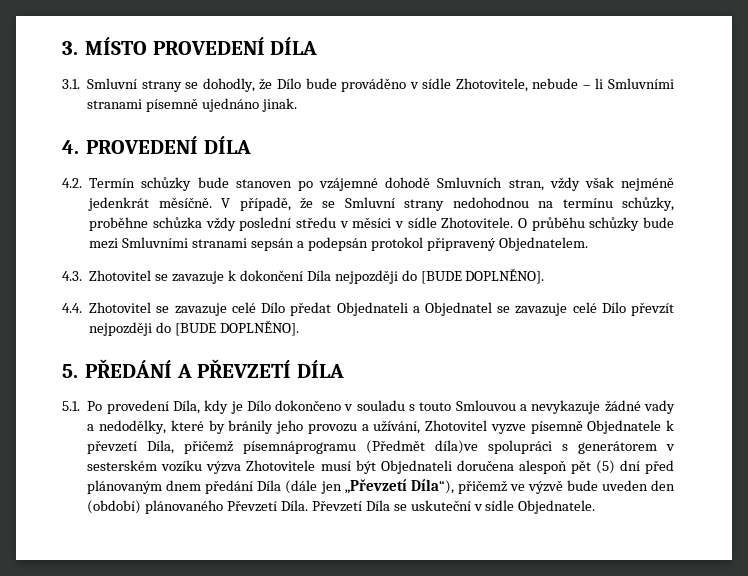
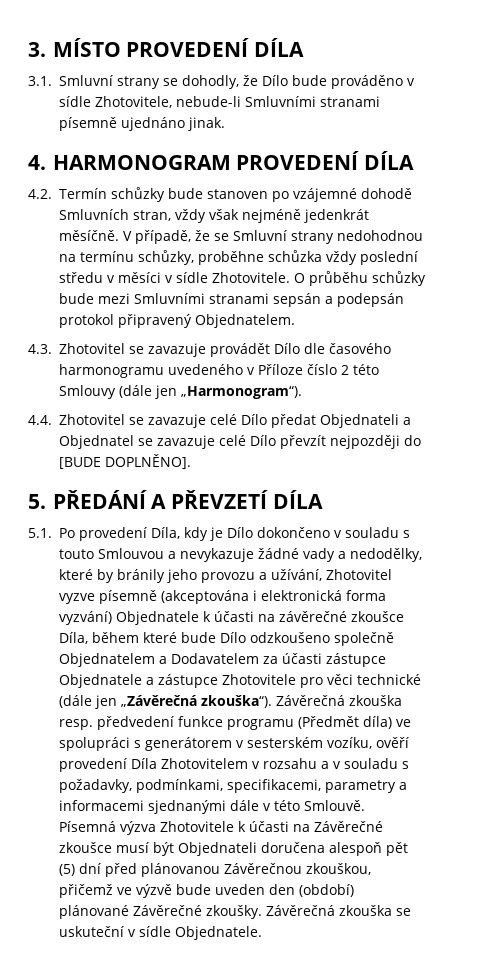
- 3.1. Smluvní strany se dohodly, že Dílo bude prováděno v sídle Zhotovitele, nebude – li Smluvními stranami písemně ujednáno jinak.
+ 3.1. Smluvní strany se dohodly, že Dílo bude prováděno v sídle Zhotovitele, nebude-li Smluvními stranami písemně ujednáno jinak.
- 4. PROVEDENÍ DÍLA
+ 4. HARMONOGRAM PROVEDENÍ DÍLA
- 4.3. Zhotovitel se zavazuje k dokončení Díla nejpozději do [BUDE DOPLNĚNO].
+ 4.3. Zhotovitel se zavazuje provádět Dílo dle časového harmonogramu uvedeného v Příloze číslo 2 této Smlouvy (dále jen „Harmonogram“).
- 5.1. Po provedení Díla, kdy je Dílo dokončeno v souladu s touto Smlouvou a nevykazuje žádné vady a nedodělky, které by bránily jeho provozu a užívání, Zhotovitel vyzve písemně Objednatele k převzetí Díla, přičemž písemnáprogramu (Předmět díla)ve spolupráci s generátorem v sesterském vozíku výzva Zhotovitele musí být Objednateli doručena alespoň pět (5) dní před plánovaným dnem předání Díla (dále jen „Převzetí Díla“), přičemž ve výzvě bude uveden den (období) plánovaného Převzetí Díla. Převzetí Díla se uskuteční v sídle Objednatele.
+ 5.1. Po provedení Díla, kdy je Dílo dokončeno v souladu s touto Smlouvou a nevykazuje žádné vady a nedodělky, které by bránily jeho provozu a užívání, Zhotovitel vyzve písemně (akceptována i elektronická forma vyzvání) Objednatele k účasti na závěrečné zkoušce Díla, během které bude Dílo odzkoušeno společně Objednatelem a Dodavatelem za účasti zástupce Objednatele a zástupce Zhotovitele pro věci technické (dále jen „Závěrečná zkouška“). Závěrečná zkouška resp. předvedení funkce programu (Předmět díla) ve spolupráci s generátorem v sesterském vozíku, ověří provedení Díla Zhotovitelem v rozsahu a v souladu s požadavky, podmínkami, specifikacemi, parametry a informacemi sjednanými dále v této Smlouvě. Písemná výzva Zhotovitele k účasti na Závěrečné zkoušce musí být Objednateli doručena alespoň pět (5) dní před plánovanou Závěrečnou zkouškou, přičemž ve výzvě bude uveden den (období) plánované Závěrečné zkoušky. Závěrečná zkouška se uskuteční v sídle Objednatele.

